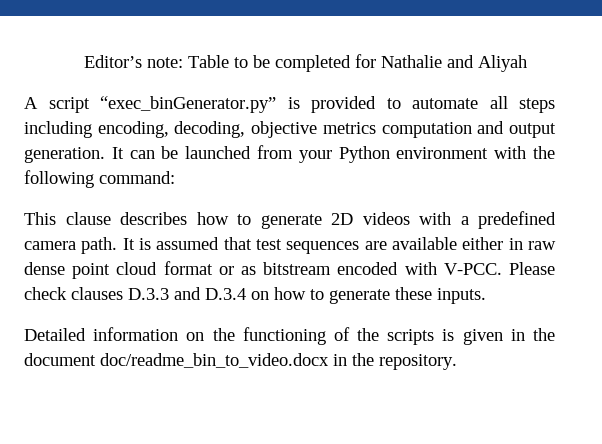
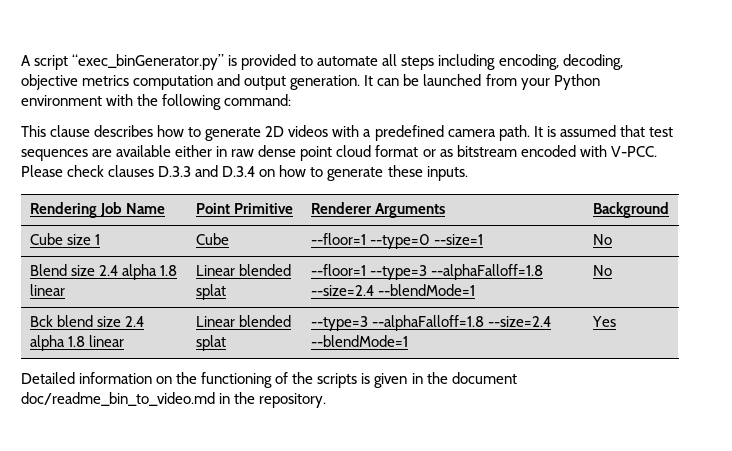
- Editor’s note: Table to be completed for Nathalie and Aliyah
+ Rendering Job Name | Point Primitive | Renderer Arguments | Background
+ Cube size 1 | Cube | --floor=1 --type=0 --size=1 | No
+ Blend size 2.4 alpha 1.8 linear | Linear blended splat | --floor=1 --type=3 --alphaFalloff=1.8 --size=2.4 --blendMode=1 | No
+ Bck blend size 2.4 alpha 1.8 linear | Linear blended splat | --type=3 --alphaFalloff=1.8 --size=2.4 --blendMode=1 | Yes
- Detailed information on the functioning of the scripts is given in the document doc/readme_bin_to_video.docx in the repository.
+ Detailed information on the functioning of the scripts is given in the document doc/readme_bin_to_video.md in the repository.

